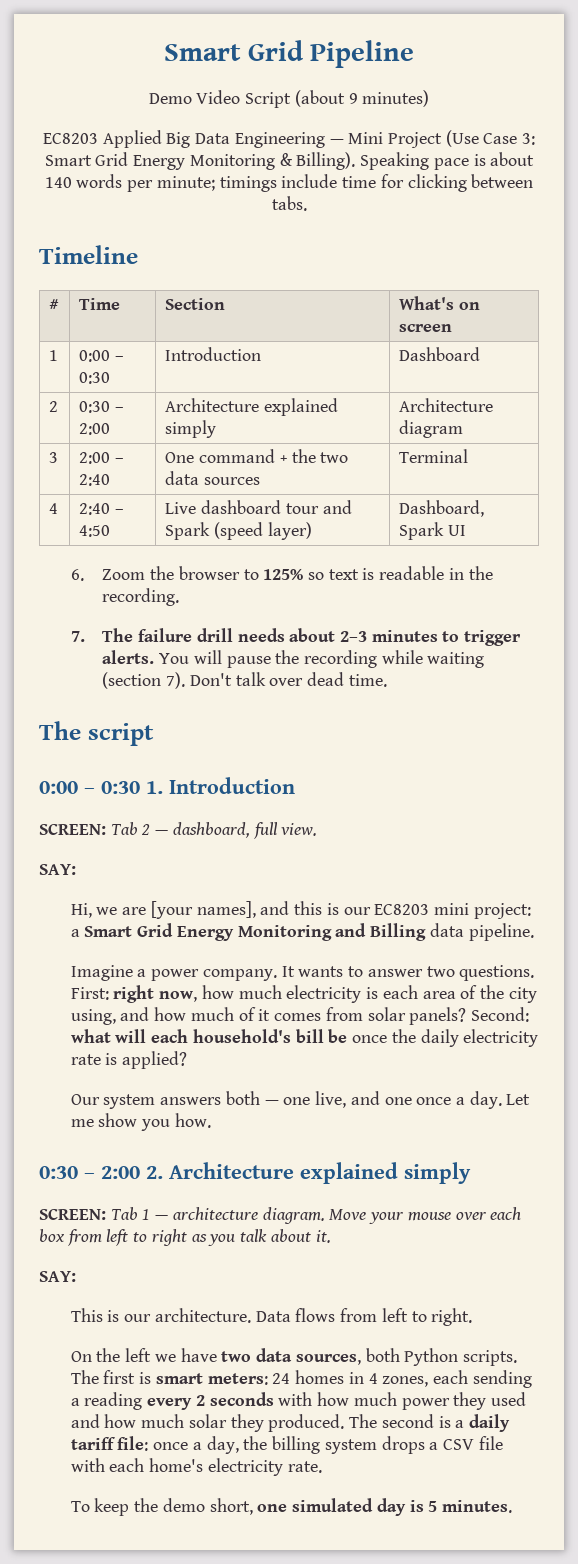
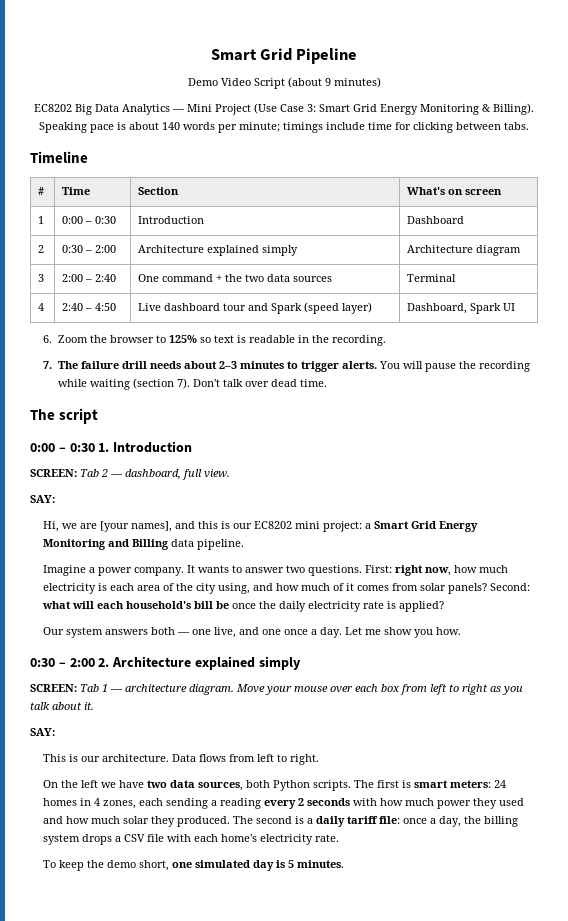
- EC8203 Applied Big Data Engineering — Mini Project (Use Case 3: Smart Grid Energy Monitoring & Billing).
+ EC8202 Big Data Analytics — Mini Project (Use Case 3: Smart Grid Energy Monitoring & Billing).
- Hi, we are [your names], and this is our EC8203 mini project: a Smart Grid Energy Monitoring and Billing data pipeline.
+ Hi, we are [your names], and this is our EC8202 mini project: a Smart Grid Energy Monitoring and Billing data pipeline.

